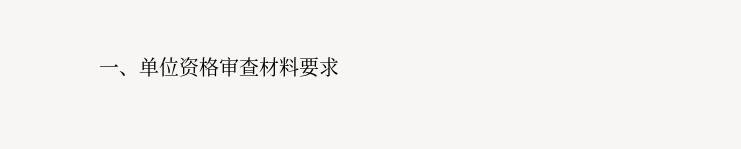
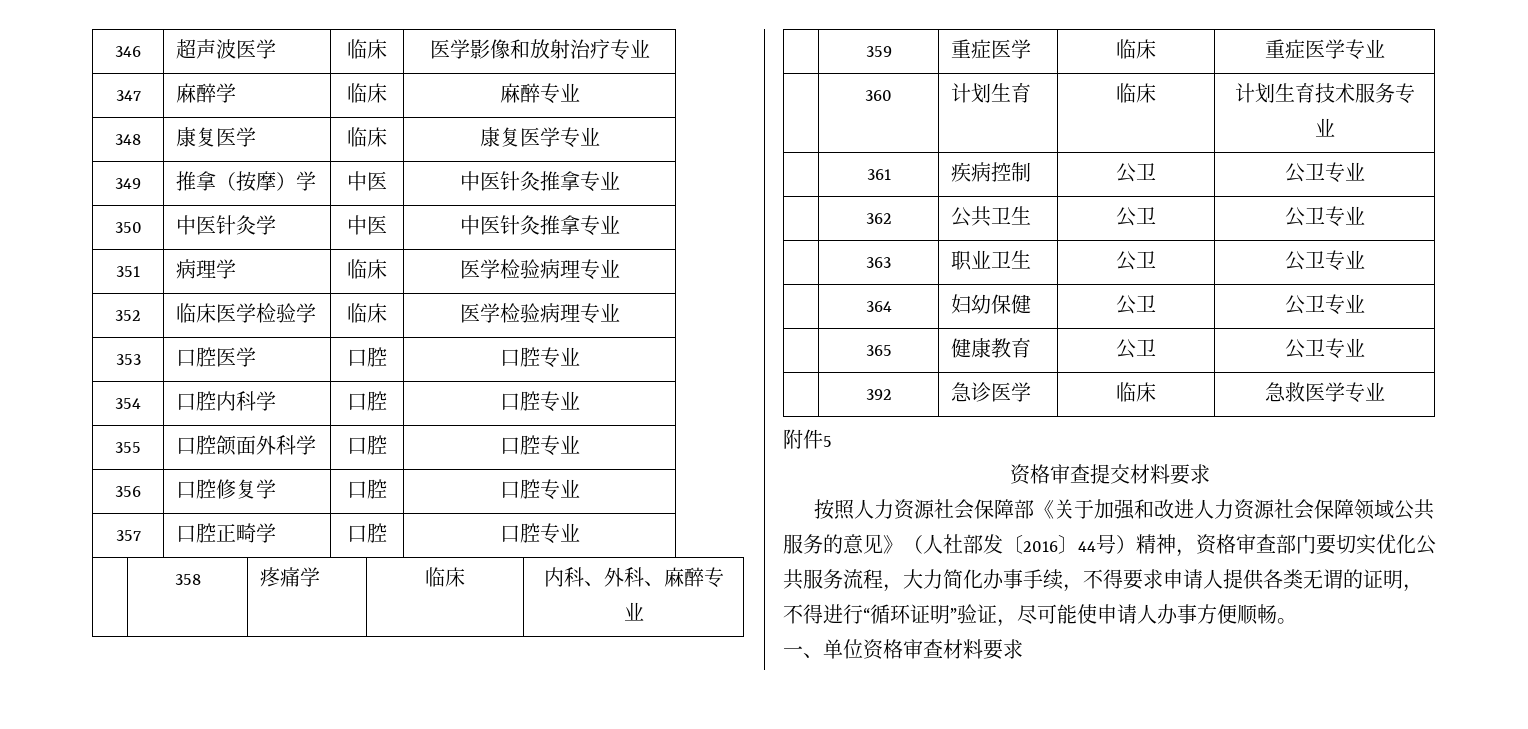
+ 346 | 超声波医学 | 临床 | 医学影像和放射治疗专业
+ 347 | 麻醉学 | 临床 | 麻醉专业
+ 348 | 康复医学 | 临床 | 康复医学专业
+ 349 | 推拿（按摩）学 | 中医 | 中医针灸推拿专业
+ 350 | 中医针灸学 | 中医 | 中医针灸推拿专业
+ 351 | 病理学 | 临床 | 医学检验病理专业
+ 352 | 临床医学检验学 | 临床 | 医学检验病理专业
+ 353 | 口腔医学 | 口腔 | 口腔专业
+ 354 | 口腔内科学 | 口腔 | 口腔专业
+ 355 | 口腔颌面外科学 | 口腔 | 口腔专业
+ 356 | 口腔修复学 | 口腔 | 口腔专业
+ 357 | 口腔正畸学 | 口腔 | 口腔专业
+ | 358 | 疼痛学 | 临床 | 内科、外科、麻醉专业
+ | 359 | 重症医学 | 临床 | 重症医学专业
+ | 360 | 计划生育 | 临床 | 计划生育技术服务专业
+ | 361 | 疾病控制 | 公卫 | 公卫专业
+ | 362 | 公共卫生 | 公卫 | 公卫专业
+ | 363 | 职业卫生 | 公卫 | 公卫专业
+ | 364 | 妇幼保健 | 公卫 | 公卫专业
+ | 365 | 健康教育 | 公卫 | 公卫专业
+ | 392 | 急诊医学 | 临床 | 急救医学专业
+ 附件5
+ 资格审查提交材料要求
+ 按照人力资源社会保障部《关于加强和改进人力资源社会保障领域公共服务的意见》（人社部发〔2016〕44号）精神，资格审查部门要切实优化公共服务流程，大力简化办事手续，不得要求申请人提供各类无谓的证明，不得进行“循环证明”验证，尽可能使申请人办事方便顺畅。

